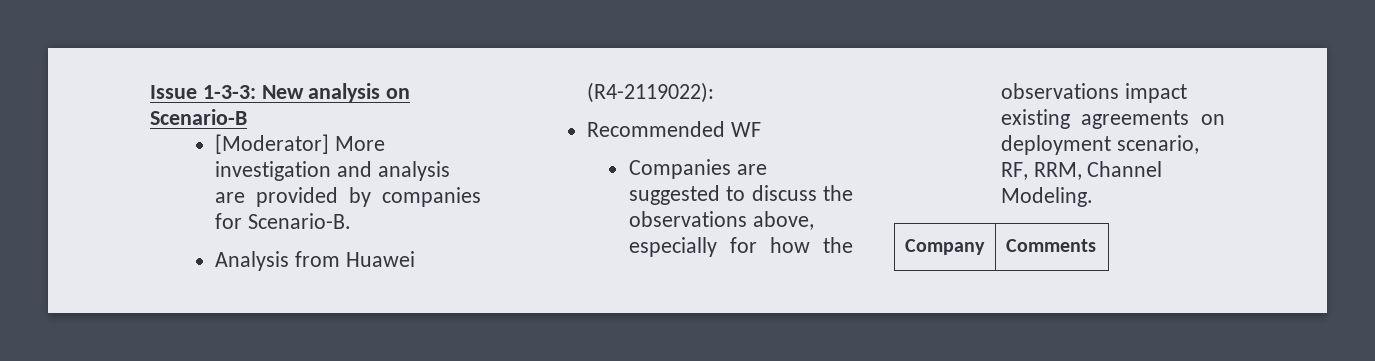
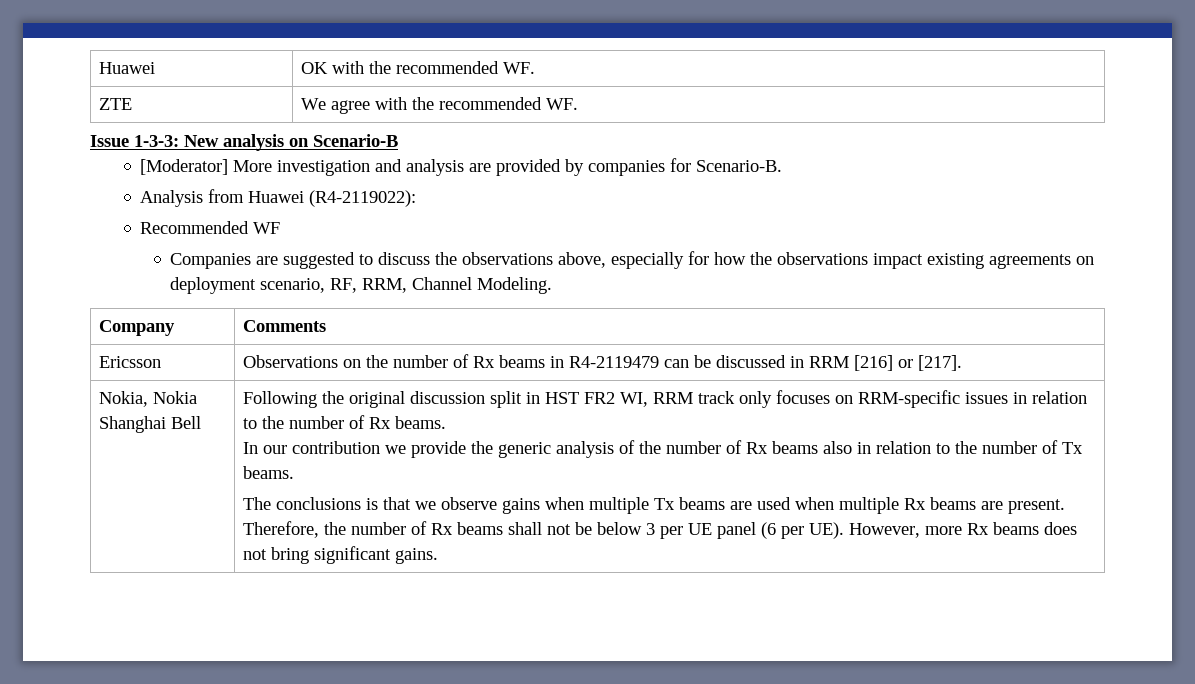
+ Huawei | OK with the recommended WF.
+ ZTE | We agree with the recommended WF.
+ Ericsson | Observations on the number of Rx beams in R4-2119479 can be discussed in RRM [216] or [217].
+ Nokia, Nokia Shanghai Bell | Following the original discussion split in HST FR2 WI, RRM track only focuses on RRM-specific issues in relation to the number of Rx beams.
+ In our contribution we provide the generic analysis of the number of Rx beams also in relation to the number of Tx beams.
+ The conclusions is that we observe gains when multiple Tx beams are used when multiple Rx beams are present. Therefore, the number of Rx beams shall not be below 3 per UE panel (6 per UE). However, more Rx beams does not bring significant gains.

